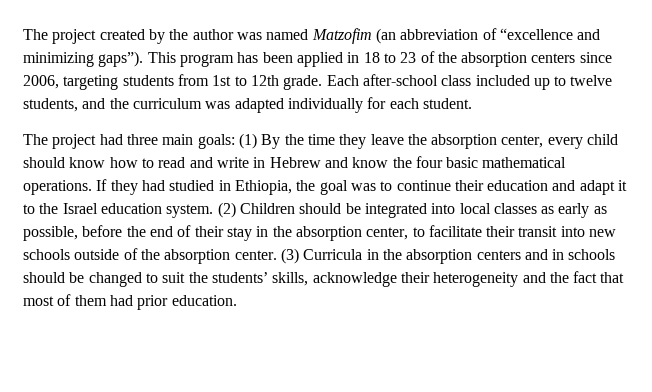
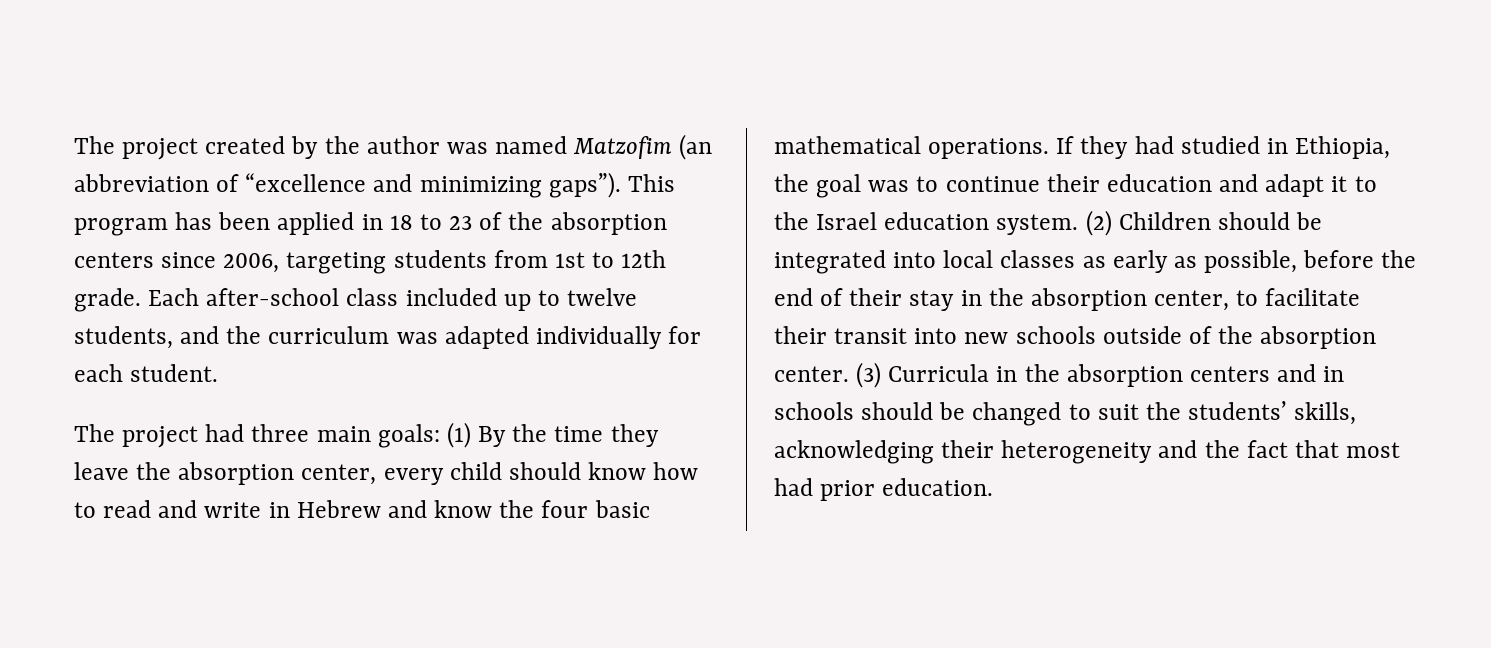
- (3) Curricula in the absorption centers and in schools should be changed to suit the students’ skills, acknowledge their heterogeneity and the fact that most of them had prior education.
+ (3) Curricula in the absorption centers and in schools should be changed to suit the students’ skills, acknowledging their heterogeneity and the fact that most had prior education.

